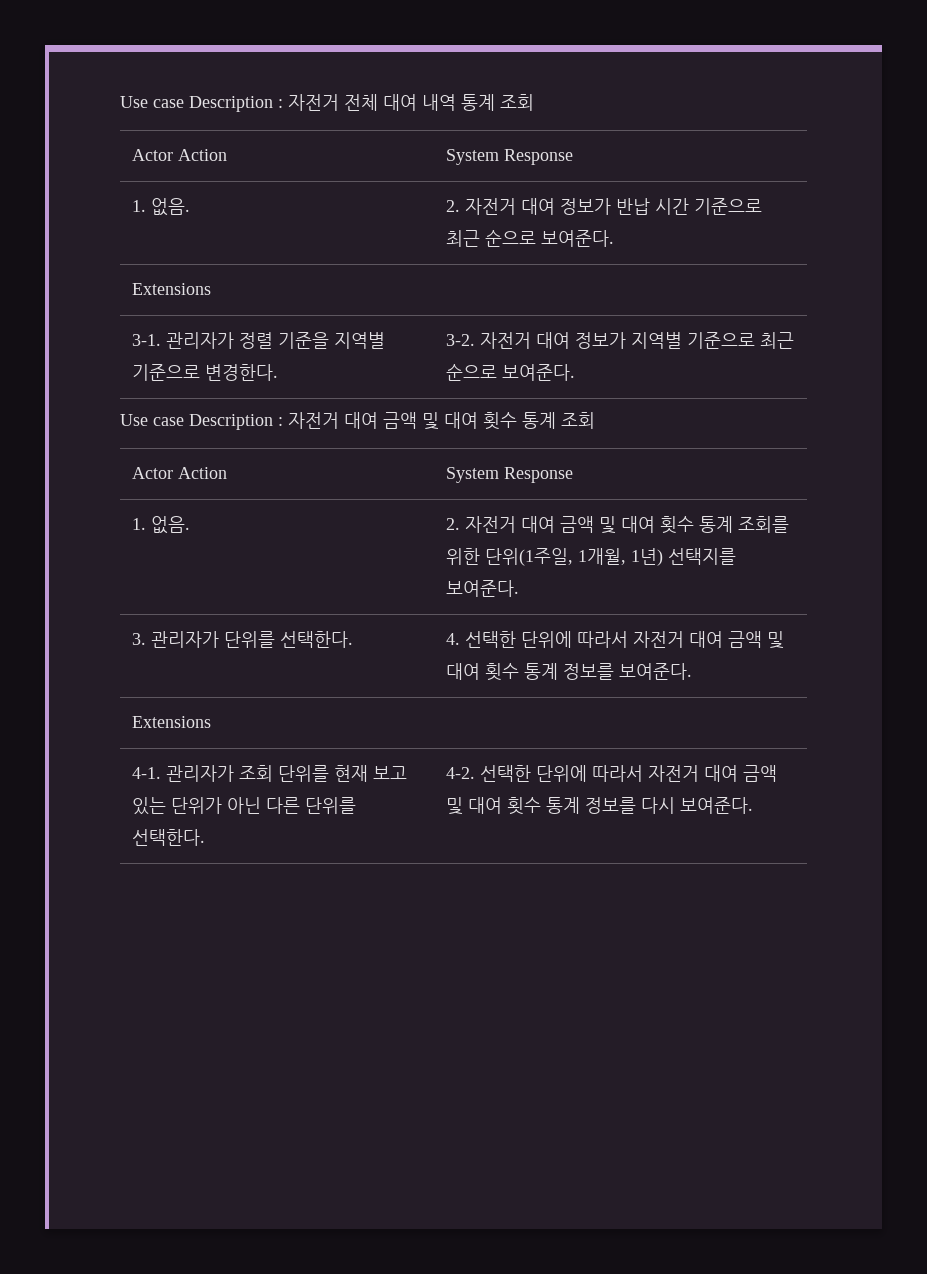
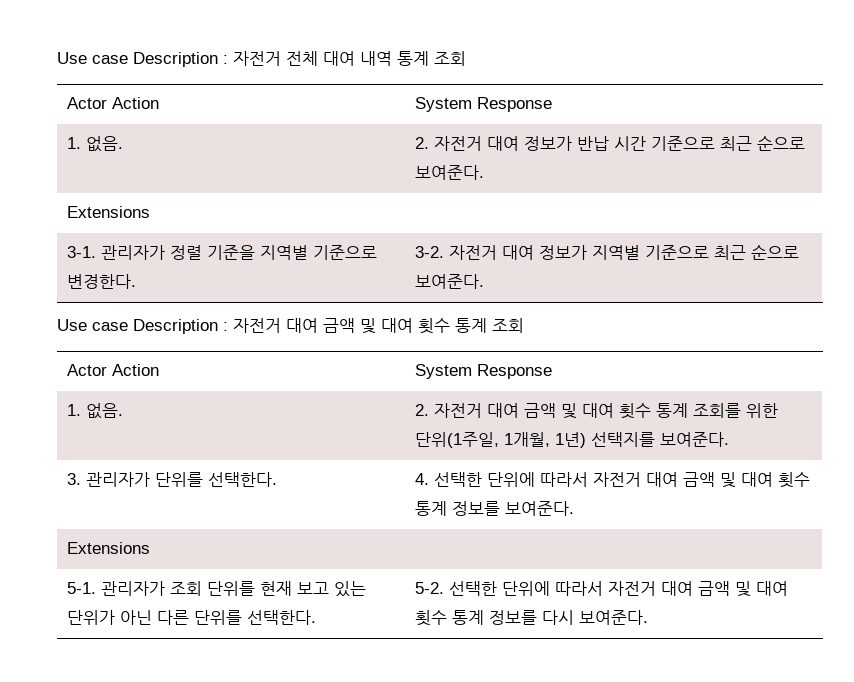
- 4-1. 관리자가 조회 단위를 현재 보고 있는 단위가 아닌 다른 단위를 선택한다. | 4-2. 선택한 단위에 따라서 자전거 대여 금액 및 대여 횟수 통계 정보를 다시 보여준다.
+ 5-1. 관리자가 조회 단위를 현재 보고 있는 단위가 아닌 다른 단위를 선택한다. | 5-2. 선택한 단위에 따라서 자전거 대여 금액 및 대여 횟수 통계 정보를 다시 보여준다.

